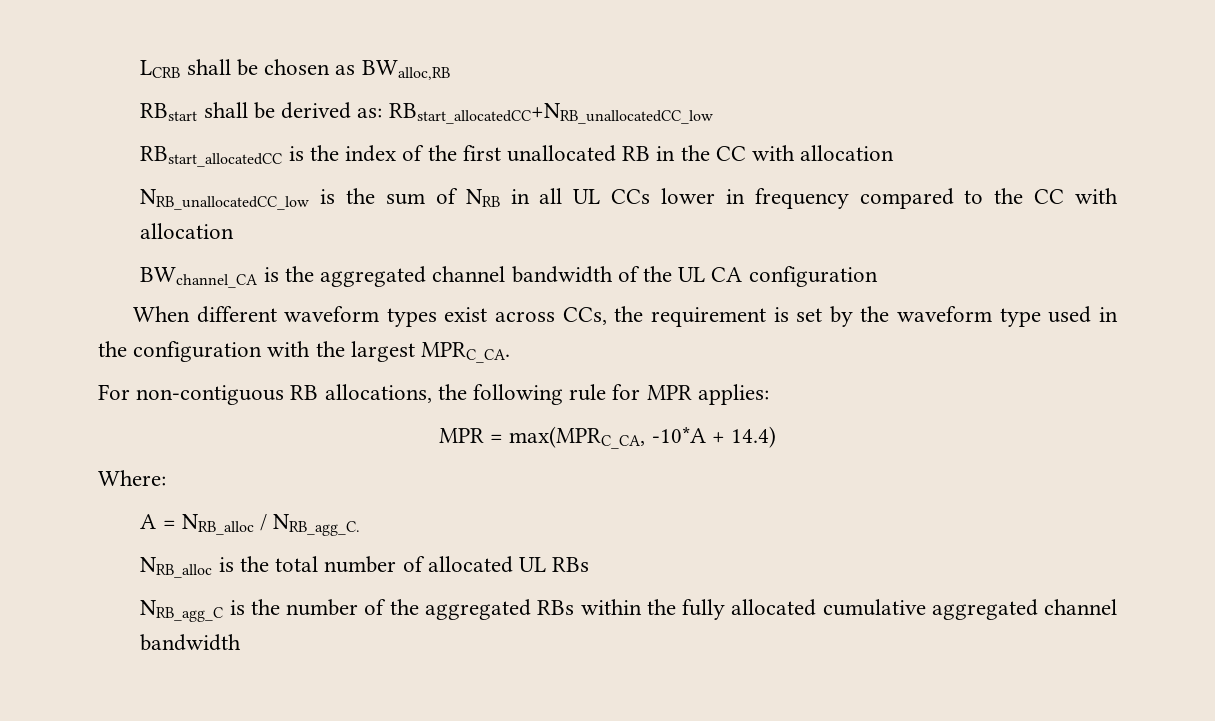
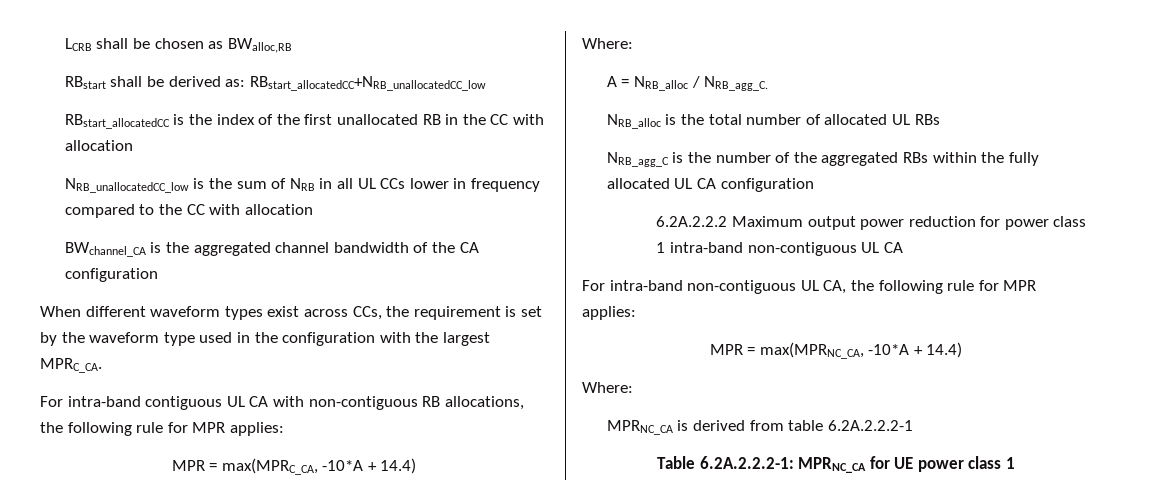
- BWchannel_CA is the aggregated channel bandwidth of the UL CA configuration
+ BWchannel_CA is the aggregated channel bandwidth of the CA configuration
- For non-contiguous RB allocations, the following rule for MPR applies:
+ For intra-band contiguous UL CA with non-contiguous RB allocations, the following rule for MPR applies:
- NRB_agg_C is the number of the aggregated RBs within the fully allocated cumulative aggregated channel bandwidth
+ NRB_agg_C is the number of the aggregated RBs within the fully allocated UL CA configuration
+ 6.2A.2.2.2 Maximum output power reduction for power class 1 intra-band non-contiguous UL CA
+ For intra-band non-contiguous UL CA, the following rule for MPR applies:
+ MPR = max(MPRNC_CA, -10*A + 14.4)
+ Where:
+ MPRNC_CA is derived from table 6.2A.2.2.2-1
+ Table 6.2A.2.2.2-1: MPRNC_CA for UE power class 1

